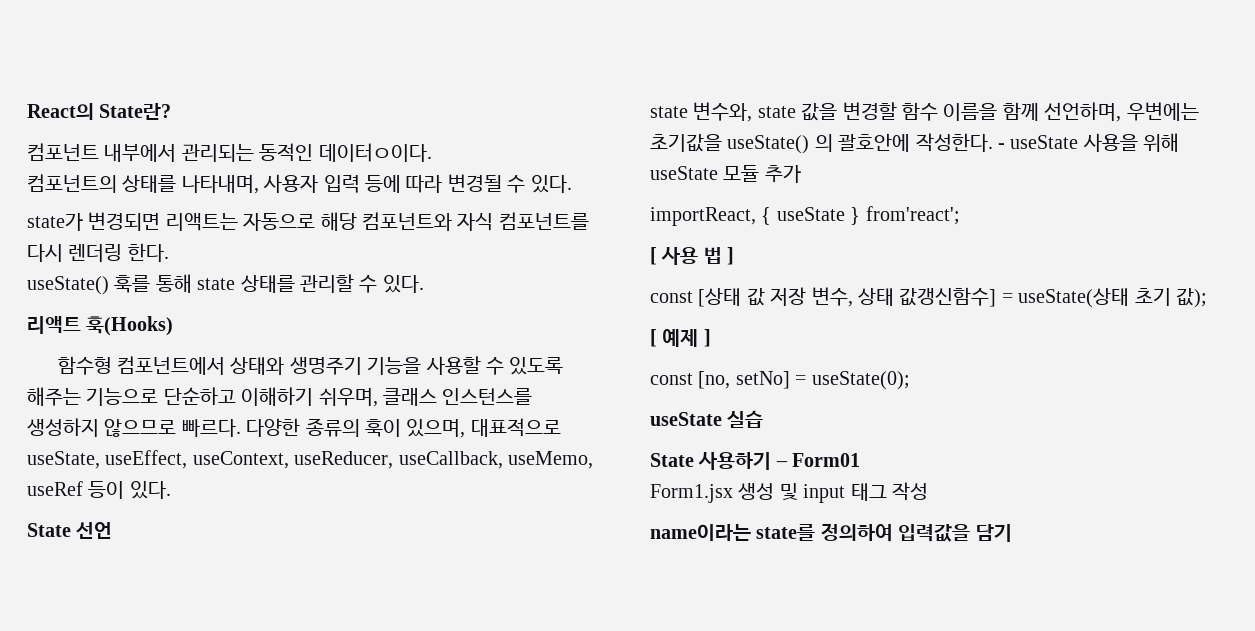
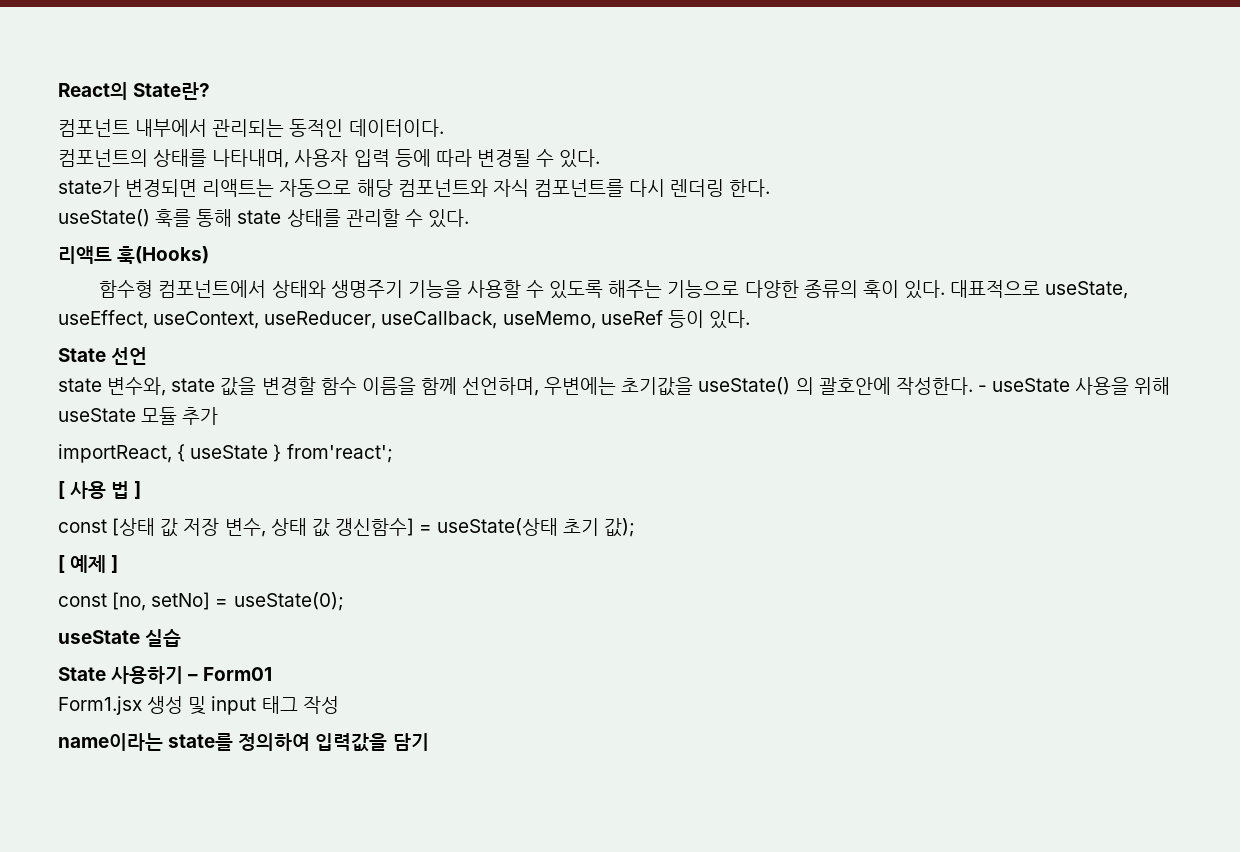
- 컴포넌트 내부에서 관리되는 동적인 데이터ㅇ이다.
+ 컴포넌트 내부에서 관리되는 동적인 데이터이다.
- 함수형 컴포넌트에서 상태와 생명주기 기능을 사용할 수 있도록 해주는 기능으로 단순하고 이해하기 쉬우며, 클래스 인스턴스를 생성하지 않으므로 빠르다. 다양한 종류의 훅이 있으며, 대표적으로 useState, useEffect, useContext, useReducer, useCallback, useMemo, useRef 등이 있다.
+ 함수형 컴포넌트에서 상태와 생명주기 기능을 사용할 수 있도록 해주는 기능으로 다양한 종류의 훅이 있다. 대표적으로 useState, useEffect, useContext, useReducer, useCallback, useMemo, useRef 등이 있다.
- const [상태 값 저장 변수, 상태 값갱신함수] = useState(상태 초기 값);
+ const [상태 값 저장 변수, 상태 값 갱신함수] = useState(상태 초기 값);

